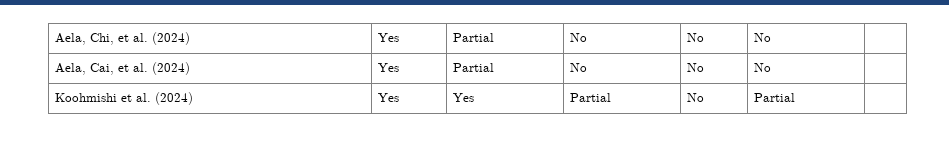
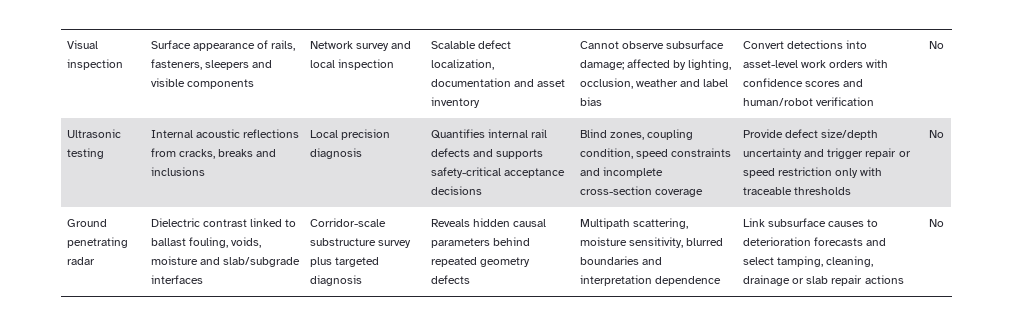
- Aela, Chi, et al. (2024) | Yes | Partial | No | No | No |
- Aela, Cai, et al. (2024) | Yes | Partial | No | No | No |
- Koohmishi et al. (2024) | Yes | Yes | Partial | No | Partial |
+ Visual inspection | Surface appearance of rails, fasteners, sleepers and visible components | Network survey and local inspection | Scalable defect localization, documentation and asset inventory | Cannot observe subsurface damage; affected by lighting, occlusion, weather and label bias | Convert detections into asset-level work orders with confidence scores and human/robot verification | No
+ Ultrasonic testing | Internal acoustic reflections from cracks, breaks and inclusions | Local precision diagnosis | Quantifies internal rail defects and supports safety-critical acceptance decisions | Blind zones, coupling condition, speed constraints and incomplete cross-section coverage | Provide defect size/depth uncertainty and trigger repair or speed restriction only with traceable thresholds | No
+ Ground penetrating radar | Dielectric contrast linked to ballast fouling, voids, moisture and slab/subgrade interfaces | Corridor-scale substructure survey plus targeted diagnosis | Reveals hidden causal parameters behind repeated geometry defects | Multipath scattering, moisture sensitivity, blurred boundaries and interpretation dependence | Link subsurface causes to deterioration forecasts and select tamping, cleaning, drainage or slab repair actions | No

